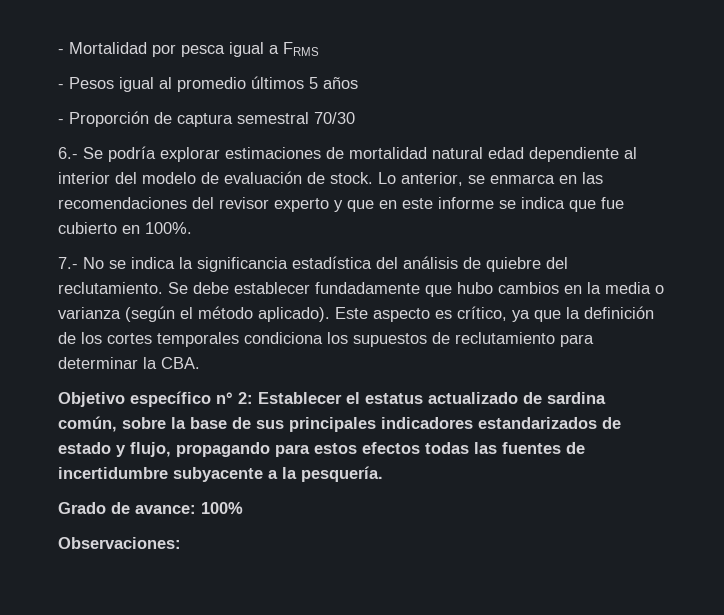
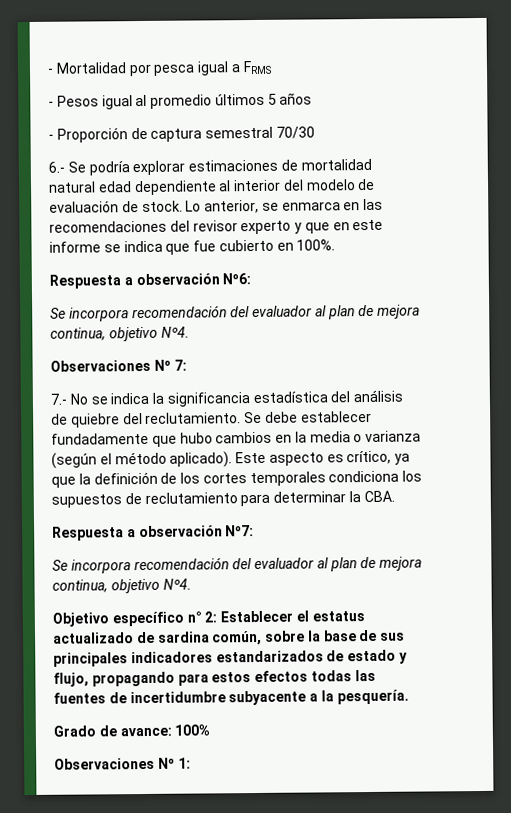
+ Respuesta a observación Nº6:
+ Se incorpora recomendación del evaluador al plan de mejora continua, objetivo Nº4.
+ Observaciones Nº 7:
+ Respuesta a observación Nº7:
+ Se incorpora recomendación del evaluador al plan de mejora continua, objetivo Nº4.
- Observaciones:
+ Observaciones Nº 1:

